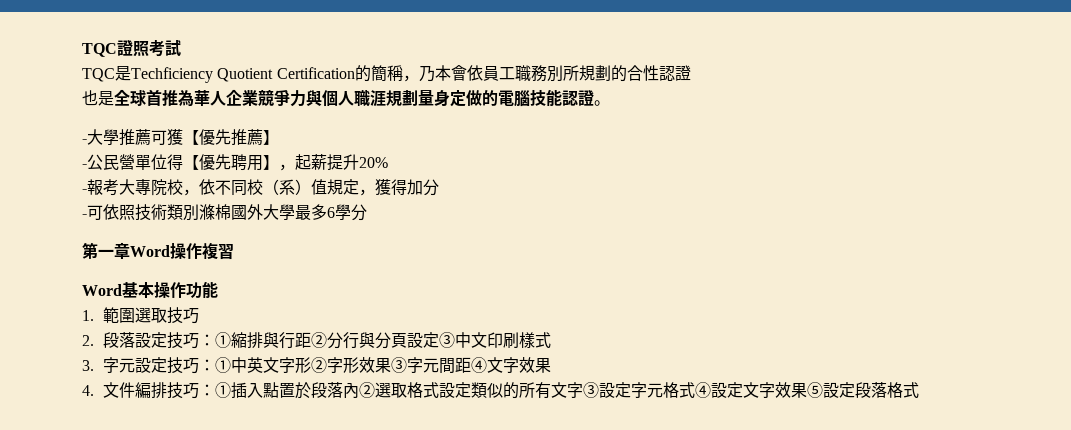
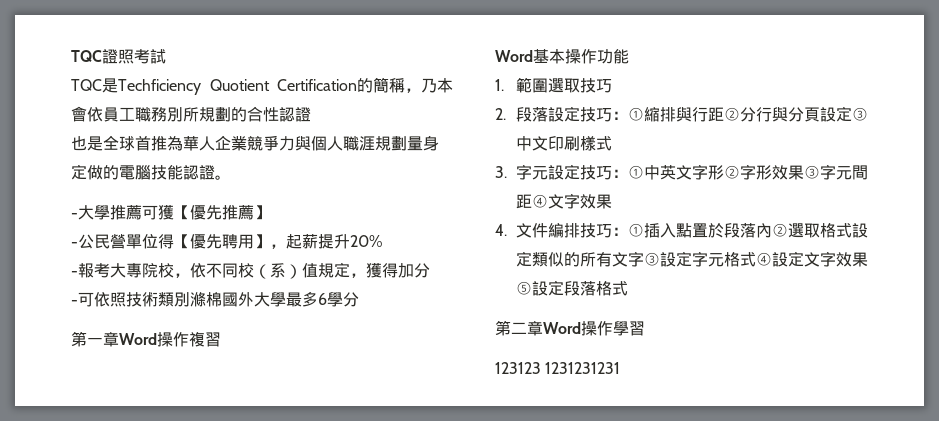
+ 第二章Word操作學習
+ 123123 1231231231

